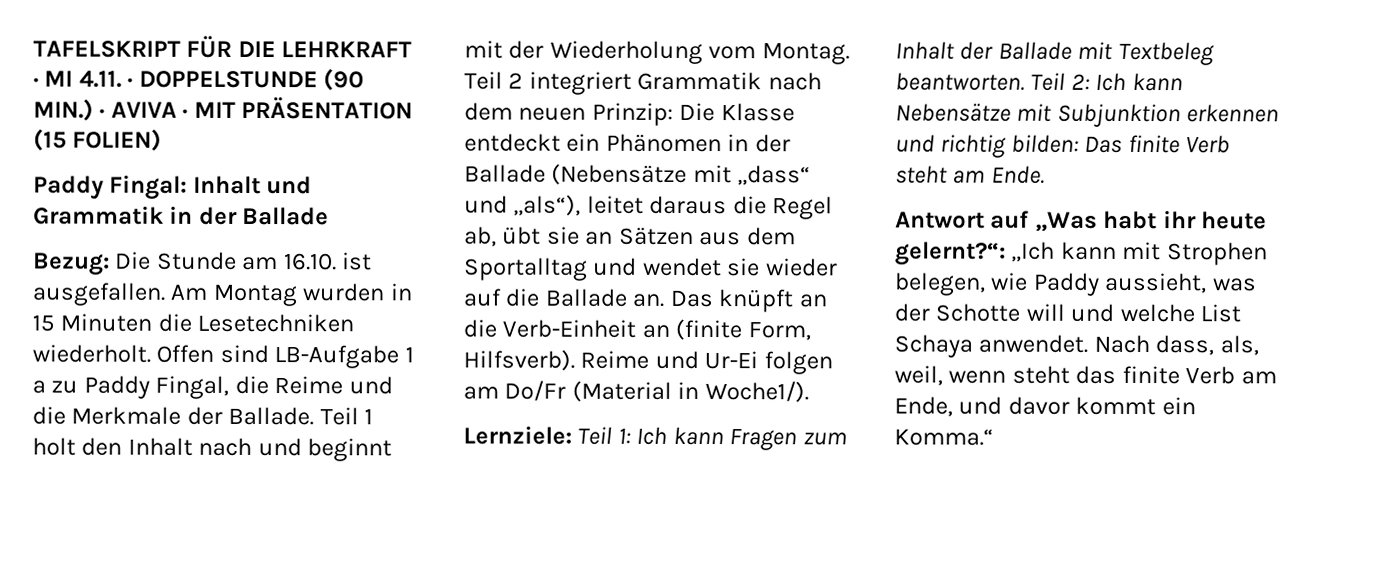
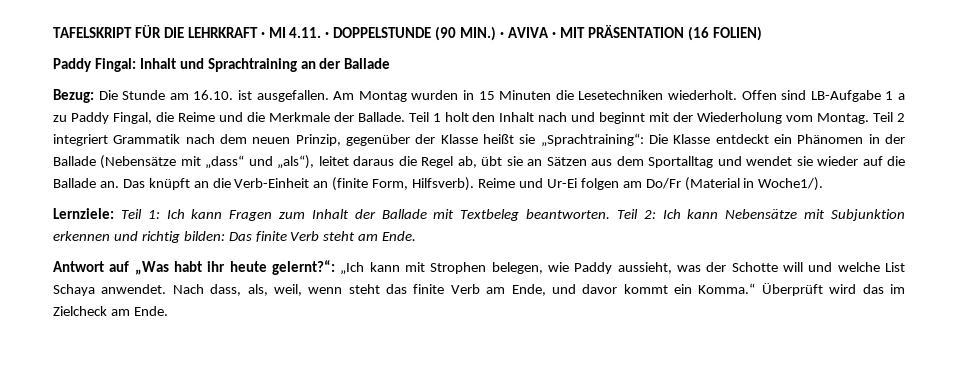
- TAFELSKRIPT FÜR DIE LEHRKRAFT · MI 4.11. · DOPPELSTUNDE (90 MIN.) · AVIVA · MIT PRÄSENTATION (15 FOLIEN)
+ TAFELSKRIPT FÜR DIE LEHRKRAFT · MI 4.11. · DOPPELSTUNDE (90 MIN.) · AVIVA · MIT PRÄSENTATION (16 FOLIEN)
- Paddy Fingal: Inhalt und Grammatik in der Ballade
+ Paddy Fingal: Inhalt und Sprachtraining an der Ballade
- Teil 2 integriert Grammatik nach dem neuen Prinzip: Die Klasse entdeckt ein Phänomen in der Ballade (Nebensätze mit „dass“ und „als“), leitet daraus die Regel ab, übt sie an Sätzen aus dem Sportalltag und wendet sie wieder auf die Ballade an.
+ Teil 2 integriert Grammatik nach dem neuen Prinzip, gegenüber der Klasse heißt sie „Sprachtraining“: Die Klasse entdeckt ein Phänomen in der Ballade (Nebensätze mit „dass“ und „als“), leitet daraus die Regel ab, übt sie an Sätzen aus dem Sportalltag und wendet sie wieder auf die Ballade an.
- Nach dass, als, weil, wenn steht das finite Verb am Ende, und davor kommt ein Komma.“
+ Nach dass, als, weil, wenn steht das finite Verb am Ende, und davor kommt ein Komma.“ Überprüft wird das im Zielcheck am Ende.

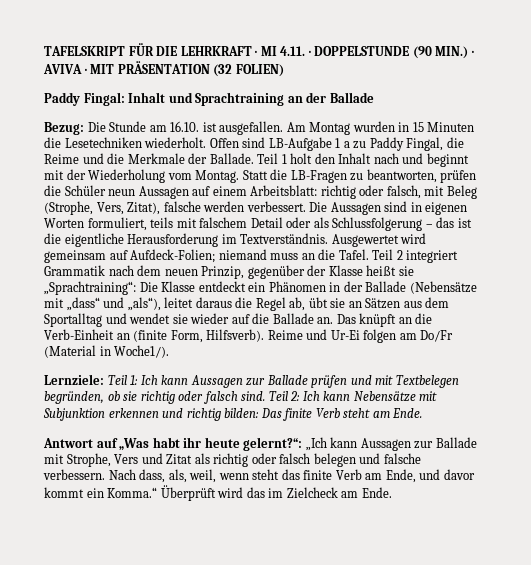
- TAFELSKRIPT FÜR DIE LEHRKRAFT · MI 4.11. · DOPPELSTUNDE (90 MIN.) · AVIVA · MIT PRÄSENTATION (16 FOLIEN)
+ TAFELSKRIPT FÜR DIE LEHRKRAFT · MI 4.11. · DOPPELSTUNDE (90 MIN.) · AVIVA · MIT PRÄSENTATION (32 FOLIEN)
+ Statt die LB-Fragen zu beantworten, prüfen die Schüler neun Aussagen auf einem Arbeitsblatt: richtig oder falsch, mit Beleg (Strophe, Vers, Zitat), falsche werden verbessert. Die Aussagen sind in eigenen Worten formuliert, teils mit falschem Detail oder als Schlussfolgerung – das ist die eigentliche Herausforderung im Textverständnis. Ausgewertet wird gemeinsam auf Aufdeck-Folien; niemand muss an die Tafel.
- Lernziele: Teil 1: Ich kann Fragen zum Inhalt der Ballade mit Textbeleg beantworten.
+ Lernziele: Teil 1: Ich kann Aussagen zur Ballade prüfen und mit Textbelegen begründen, ob sie richtig oder falsch sind.
- Antwort auf „Was habt ihr heute gelernt?“: „Ich kann mit Strophen belegen, wie Paddy aussieht, was der Schotte will und welche List Schaya anwendet.
+ Antwort auf „Was habt ihr heute gelernt?“: „Ich kann Aussagen zur Ballade mit Strophe, Vers und Zitat als richtig oder falsch belegen und falsche verbessern.

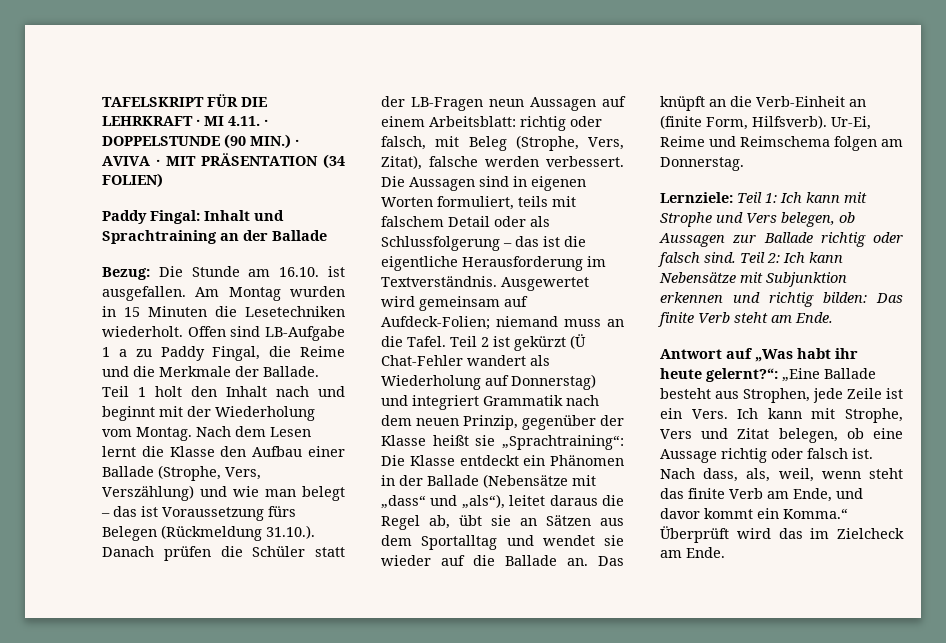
- TAFELSKRIPT FÜR DIE LEHRKRAFT · MI 4.11. · DOPPELSTUNDE (90 MIN.) · AVIVA · MIT PRÄSENTATION (32 FOLIEN)
+ TAFELSKRIPT FÜR DIE LEHRKRAFT · MI 4.11. · DOPPELSTUNDE (90 MIN.) · AVIVA · MIT PRÄSENTATION (34 FOLIEN)
- Statt die LB-Fragen zu beantworten, prüfen die Schüler neun Aussagen auf einem Arbeitsblatt: richtig oder falsch, mit Beleg (Strophe, Vers, Zitat), falsche werden verbessert.
+ Nach dem Lesen lernt die Klasse den Aufbau einer Ballade (Strophe, Vers, Verszählung) und wie man belegt – das ist Voraussetzung fürs Belegen (Rückmeldung 31.10.). Danach prüfen die Schüler statt der LB-Fragen neun Aussagen auf einem Arbeitsblatt: richtig oder falsch, mit Beleg (Strophe, Vers, Zitat), falsche werden verbessert.
- Teil 2 integriert Grammatik nach dem neuen Prinzip, gegenüber der Klasse heißt sie „Sprachtraining“: Die Klasse entdeckt ein Phänomen in der Ballade (Nebensätze mit „dass“ und „als“), leitet daraus die Regel ab, übt sie an Sätzen aus dem Sportalltag und wendet sie wieder auf die Ballade an.
+ Teil 2 ist gekürzt (Ü Chat-Fehler wandert als Wiederholung auf Donnerstag) und integriert Grammatik nach dem neuen Prinzip, gegenüber der Klasse heißt sie „Sprachtraining“: Die Klasse entdeckt ein Phänomen in der Ballade (Nebensätze mit „dass“ und „als“), leitet daraus die Regel ab, übt sie an Sätzen aus dem Sportalltag und wendet sie wieder auf die Ballade an.
- Reime und Ur-Ei folgen am Do/Fr (Material in Woche1/).
+ Ur-Ei, Reime und Reimschema folgen am Donnerstag.
- Lernziele: Teil 1: Ich kann Aussagen zur Ballade prüfen und mit Textbelegen begründen, ob sie richtig oder falsch sind.
+ Lernziele: Teil 1: Ich kann mit Strophe und Vers belegen, ob Aussagen zur Ballade richtig oder falsch sind.
- Antwort auf „Was habt ihr heute gelernt?“: „Ich kann Aussagen zur Ballade mit Strophe, Vers und Zitat als richtig oder falsch belegen und falsche verbessern.
+ Antwort auf „Was habt ihr heute gelernt?“: „Eine Ballade besteht aus Strophen, jede Zeile ist ein Vers. Ich kann mit Strophe, Vers und Zitat belegen, ob eine Aussage richtig oder falsch ist.

